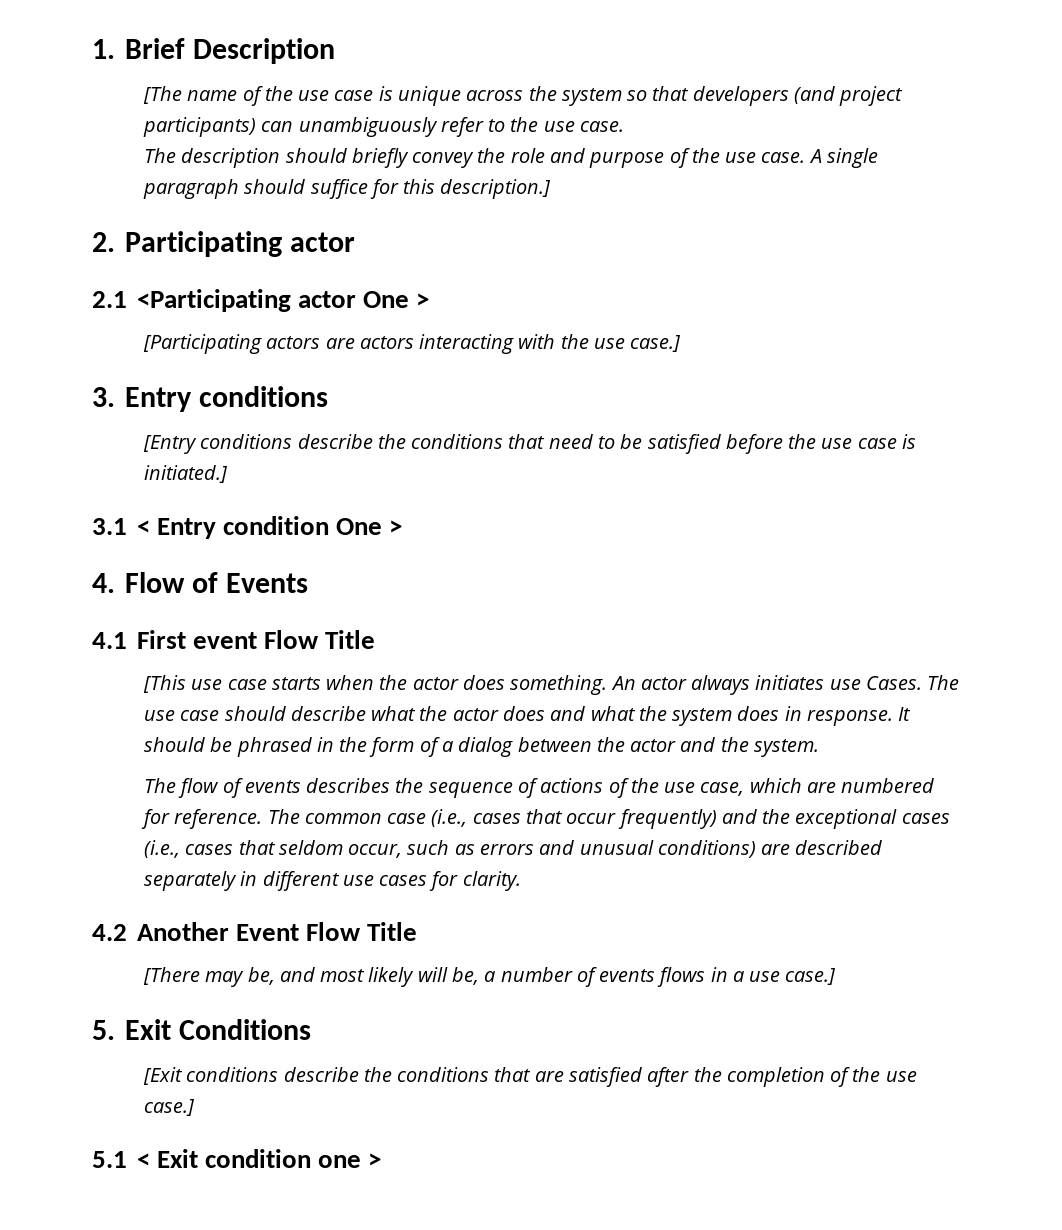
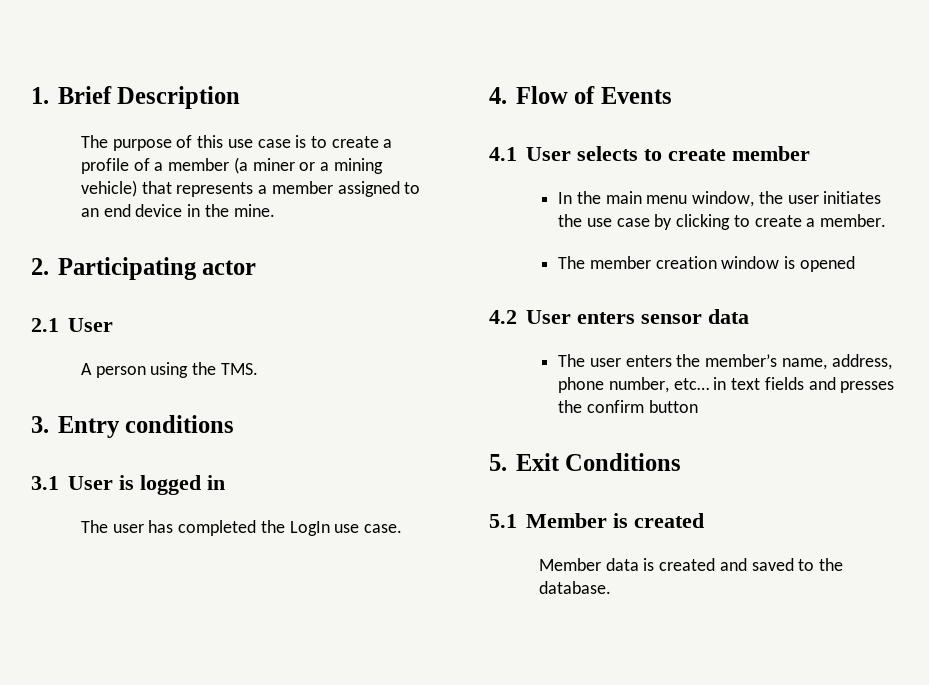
- [The name of the use case is unique across the system so that developers (and project participants) can unambiguously refer to the use case.
- The description should briefly convey the role and purpose of the use case. A single paragraph should suffice for this description.]
+ The purpose of this use case is to create a profile of a member (a miner or a mining vehicle) that represents a member assigned to an end device in the mine.
  2. Participating actor
- 2.1 <Participating actor One >
- [Participating actors are actors interacting with the use case.]
+ 2.1 User
+ A person using the TMS.
  3. Entry conditions
- [Entry conditions describe the conditions that need to be satisfied before the use case is initiated.]
- 3.1 < Entry condition One >
+ 3.1 User is logged in
+ The user has completed the LogIn use case.
- 4.1 First event Flow Title
- [This use case starts when the actor does something. An actor always initiates use Cases. The use case should describe what the actor does and what the system does in response. It should be phrased in the form of a dialog between the actor and the system.
- The flow of events describes the sequence of actions of the use case, which are numbered for reference. The common case (i.e., cases that occur frequently) and the exceptional cases (i.e., cases that seldom occur, such as errors and unusual conditions) are described separately in different use cases for clarity.
- 4.2 Another Event Flow Title
- [There may be, and most likely will be, a number of events flows in a use case.]
+ 4.1 User selects to create member
+ In the main menu window, the user initiates the use case by clicking to create a member.
+ The member creation window is opened
+ 4.2 User enters sensor data
+ The user enters the member’s name, address, phone number, etc… in text fields and presses the confirm button
  5. Exit Conditions
- [Exit conditions describe the conditions that are satisfied after the completion of the use case.]
- 5.1 < Exit condition one >
+ 5.1 Member is created
+ Member data is created and saved to the database.

